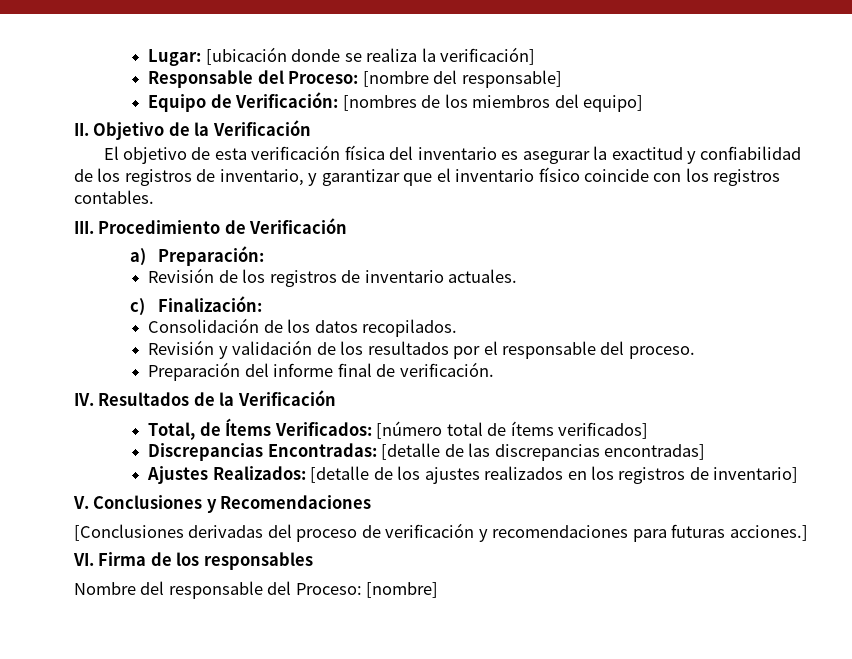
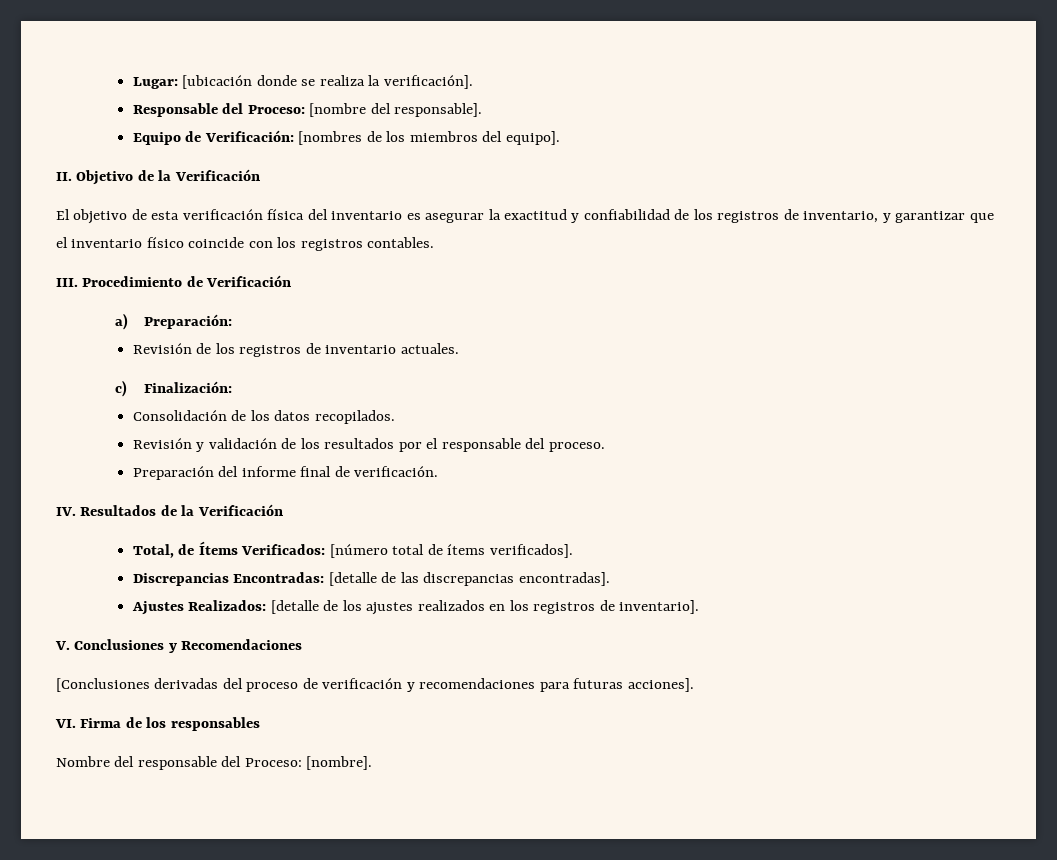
- Lugar: [ubicación donde se realiza la verificación]
+ Lugar: [ubicación donde se realiza la verificación].
- Responsable del Proceso: [nombre del responsable]
+ Responsable del Proceso: [nombre del responsable].
- Equipo de Verificación: [nombres de los miembros del equipo]
+ Equipo de Verificación: [nombres de los miembros del equipo].
- Total, de Ítems Verificados: [número total de ítems verificados]
+ Total, de Ítems Verificados: [número total de ítems verificados].
- Discrepancias Encontradas: [detalle de las discrepancias encontradas]
+ Discrepancias Encontradas: [detalle de las discrepancias encontradas].
- Ajustes Realizados: [detalle de los ajustes realizados en los registros de inventario]
+ Ajustes Realizados: [detalle de los ajustes realizados en los registros de inventario].
- [Conclusiones derivadas del proceso de verificación y recomendaciones para futuras acciones.]
+ [Conclusiones derivadas del proceso de verificación y recomendaciones para futuras acciones].
- Nombre del responsable del Proceso: [nombre]
+ Nombre del responsable del Proceso: [nombre].

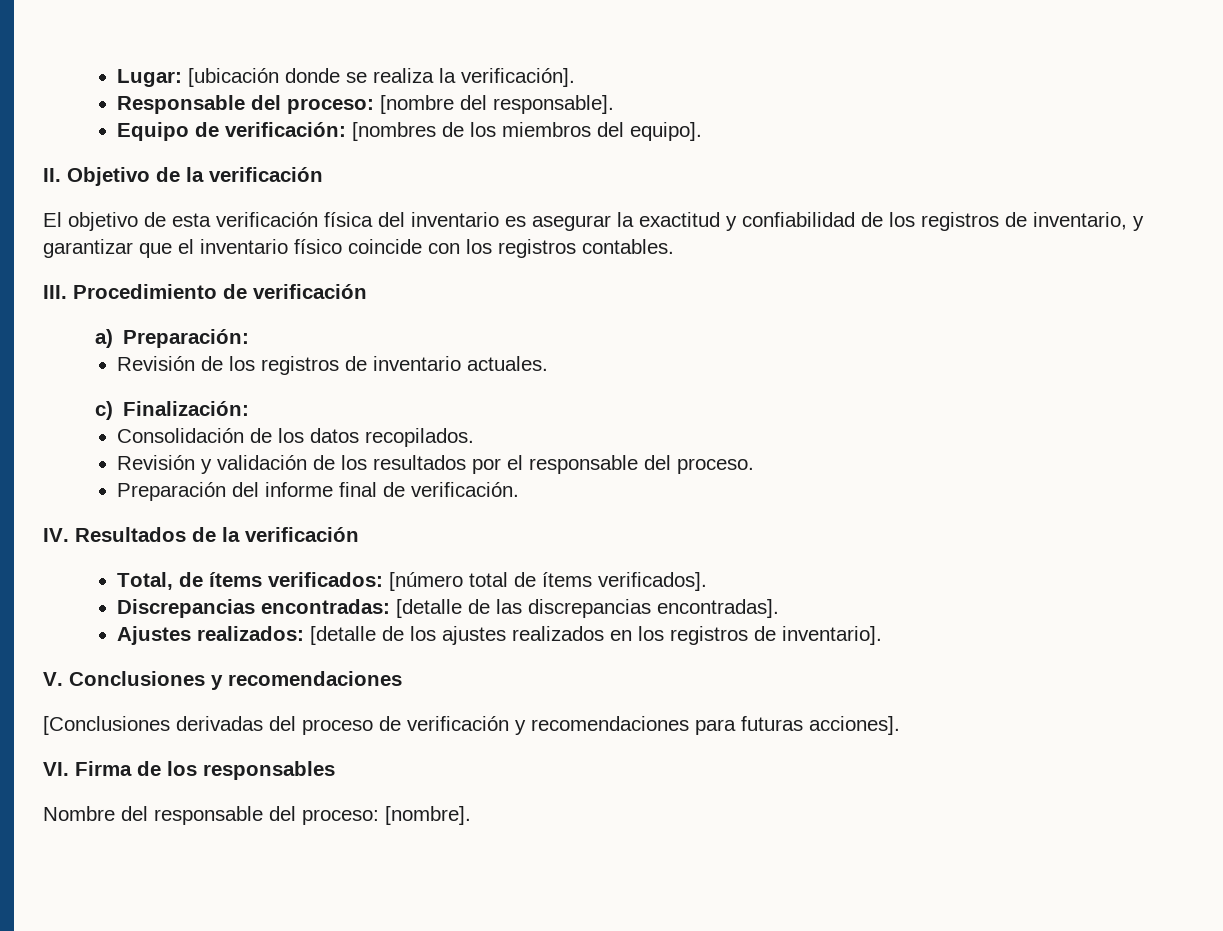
- Responsable del Proceso: [nombre del responsable].
+ Responsable del proceso: [nombre del responsable].
- Equipo de Verificación: [nombres de los miembros del equipo].
+ Equipo de verificación: [nombres de los miembros del equipo].
- II. Objetivo de la Verificación
+ II. Objetivo de la verificación
- III. Procedimiento de Verificación
+ III. Procedimiento de verificación
- IV. Resultados de la Verificación
+ IV. Resultados de la verificación
- Total, de Ítems Verificados: [número total de ítems verificados].
+ Total, de ítems verificados: [número total de ítems verificados].
- Discrepancias Encontradas: [detalle de las discrepancias encontradas].
+ Discrepancias encontradas: [detalle de las discrepancias encontradas].
- Ajustes Realizados: [detalle de los ajustes realizados en los registros de inventario].
+ Ajustes realizados: [detalle de los ajustes realizados en los registros de inventario].
- V. Conclusiones y Recomendaciones
+ V. Conclusiones y recomendaciones
- Nombre del responsable del Proceso: [nombre].
+ Nombre del responsable del proceso: [nombre].

